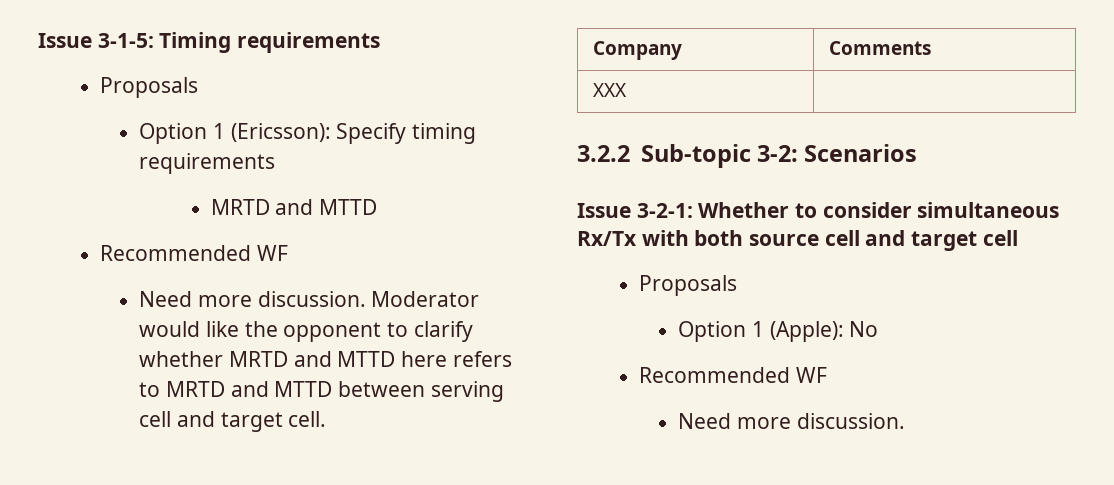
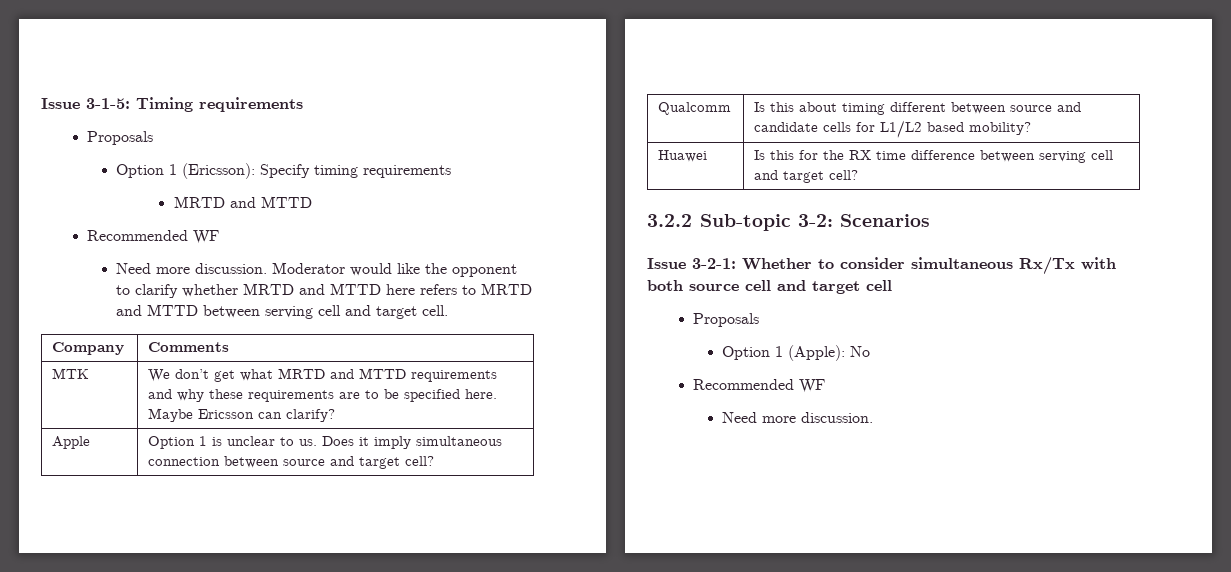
- XXX |
+ MTK | We don’t get what MRTD and MTTD requirements and why these requirements are to be specified here. Maybe Ericsson can clarify?
+ Apple | Option 1 is unclear to us. Does it imply simultaneous connection between source and target cell?
+ Qualcomm | Is this about timing different between source and candidate cells for L1/L2 based mobility?
+ Huawei | Is this for the RX time difference between serving cell and target cell?

